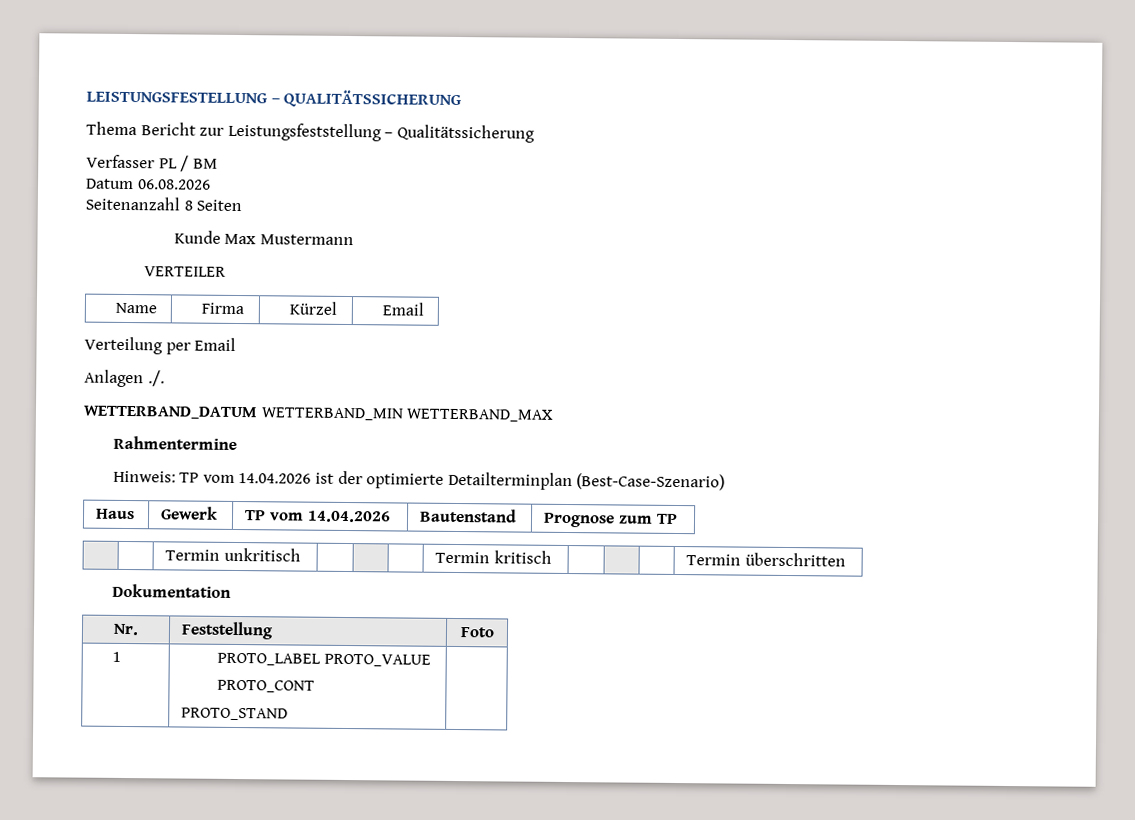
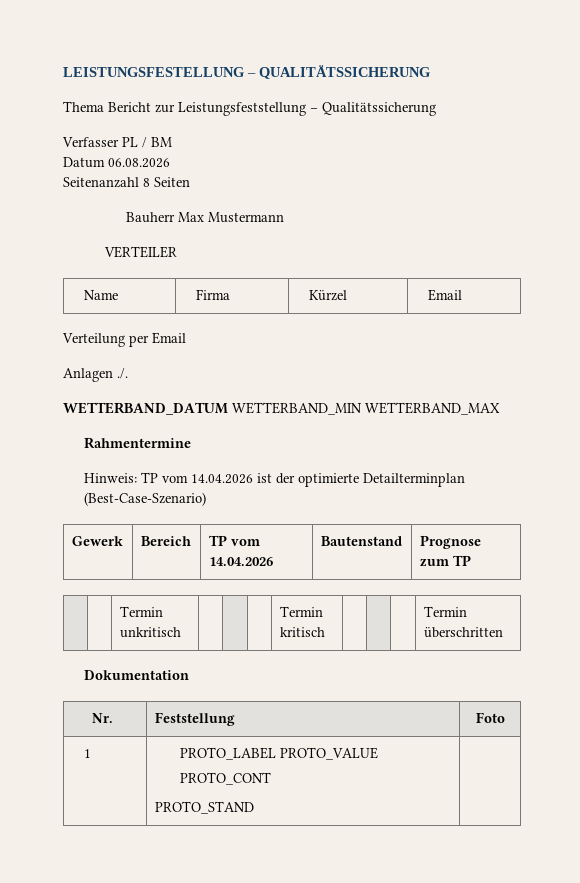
- Kunde Max Mustermann
+ Bauherr Max Mustermann
- Haus | Gewerk | TP vom 14.04.2026 | Bautenstand | Prognose zum TP
+ Gewerk | Bereich | TP vom 14.04.2026 | Bautenstand | Prognose zum TP

